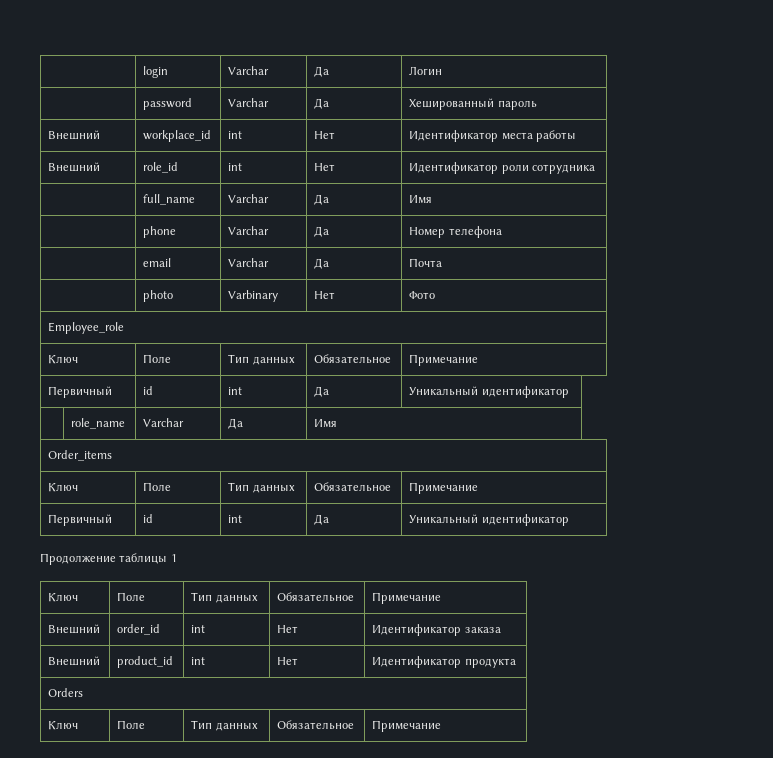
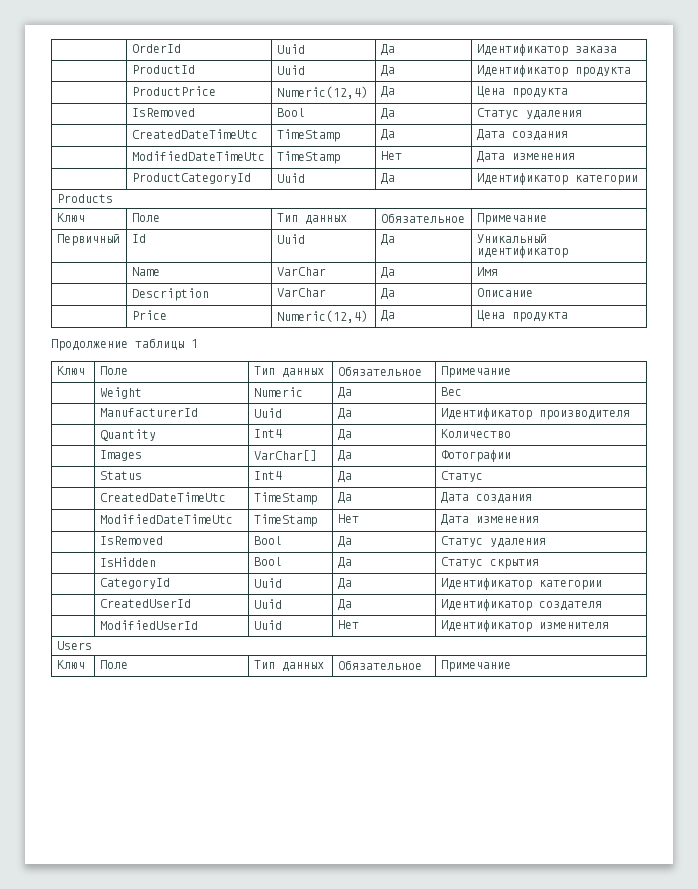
- | login | Varchar | Да | Логин
- | password | Varchar | Да | Хешированный пароль
- Внешний | workplace_id | int | Нет | Идентификатор места работы
- Внешний | role_id | int | Нет | Идентификатор роли сотрудника
- | full_name | Varchar | Да | Имя
- | phone | Varchar | Да | Номер телефона
- | email | Varchar | Да | Почта
- | photo | Varbinary | Нет | Фото
- Employee_role
+ | OrderId | Uuid | Да | Идентификатор заказа
+ | ProductId | Uuid | Да | Идентификатор продукта
+ | ProductPrice | Numeric(12,4) | Да | Цена продукта
+ | IsRemoved | Bool | Да | Статус удаления
+ | CreatedDateTimeUtc | TimeStamp | Да | Дата создания
+ | ModifiedDateTimeUtc | TimeStamp | Нет | Дата изменения
+ | ProductCategoryId | Uuid | Да | Идентификатор категории
+ Products
  Ключ | Поле | Тип данных | Обязательное | Примечание
- Первичный | id | int | Да | Уникальный идентификатор
+ Первичный | Id | Uuid | Да | Уникальный идентификатор
- | role_name | Varchar | Да | Имя
- Order_items
- Ключ | Поле | Тип данных | Обязательное | Примечание
- Первичный | id | int | Да | Уникальный идентификатор
+ | Name | VarChar | Да | Имя
+ | Description | VarChar | Да | Описание
+ | Price | Numeric(12,4) | Да | Цена продукта
- Внешний | order_id | int | Нет | Идентификатор заказа
- Внешний | product_id | int | Нет | Идентификатор продукта
- Orders
+ | Weight | Numeric | Да | Вес
+ | ManufacturerId | Uuid | Да | Идентификатор производителя
+ | Quantity | Int4 | Да | Количество
+ | Images | VarChar[] | Да | Фотографии
+ | Status | Int4 | Да | Статус
+ | CreatedDateTimeUtc | TimeStamp | Да | Дата создания
+ | ModifiedDateTimeUtc | TimeStamp | Нет | Дата изменения
+ | IsRemoved | Bool | Да | Статус удаления
+ | IsHidden | Bool | Да | Статус скрытия
+ | CategoryId | Uuid | Да | Идентификатор категории
+ | CreatedUserId | Uuid | Да | Идентификатор создателя
+ | ModifiedUserId | Uuid | Нет | Идентификатор изменителя
+ Users

